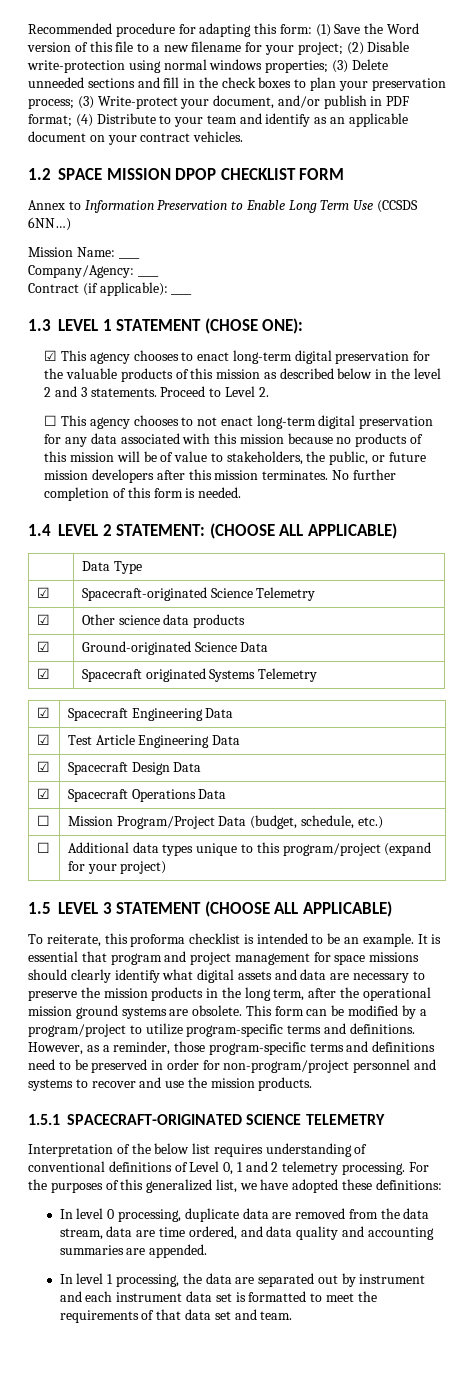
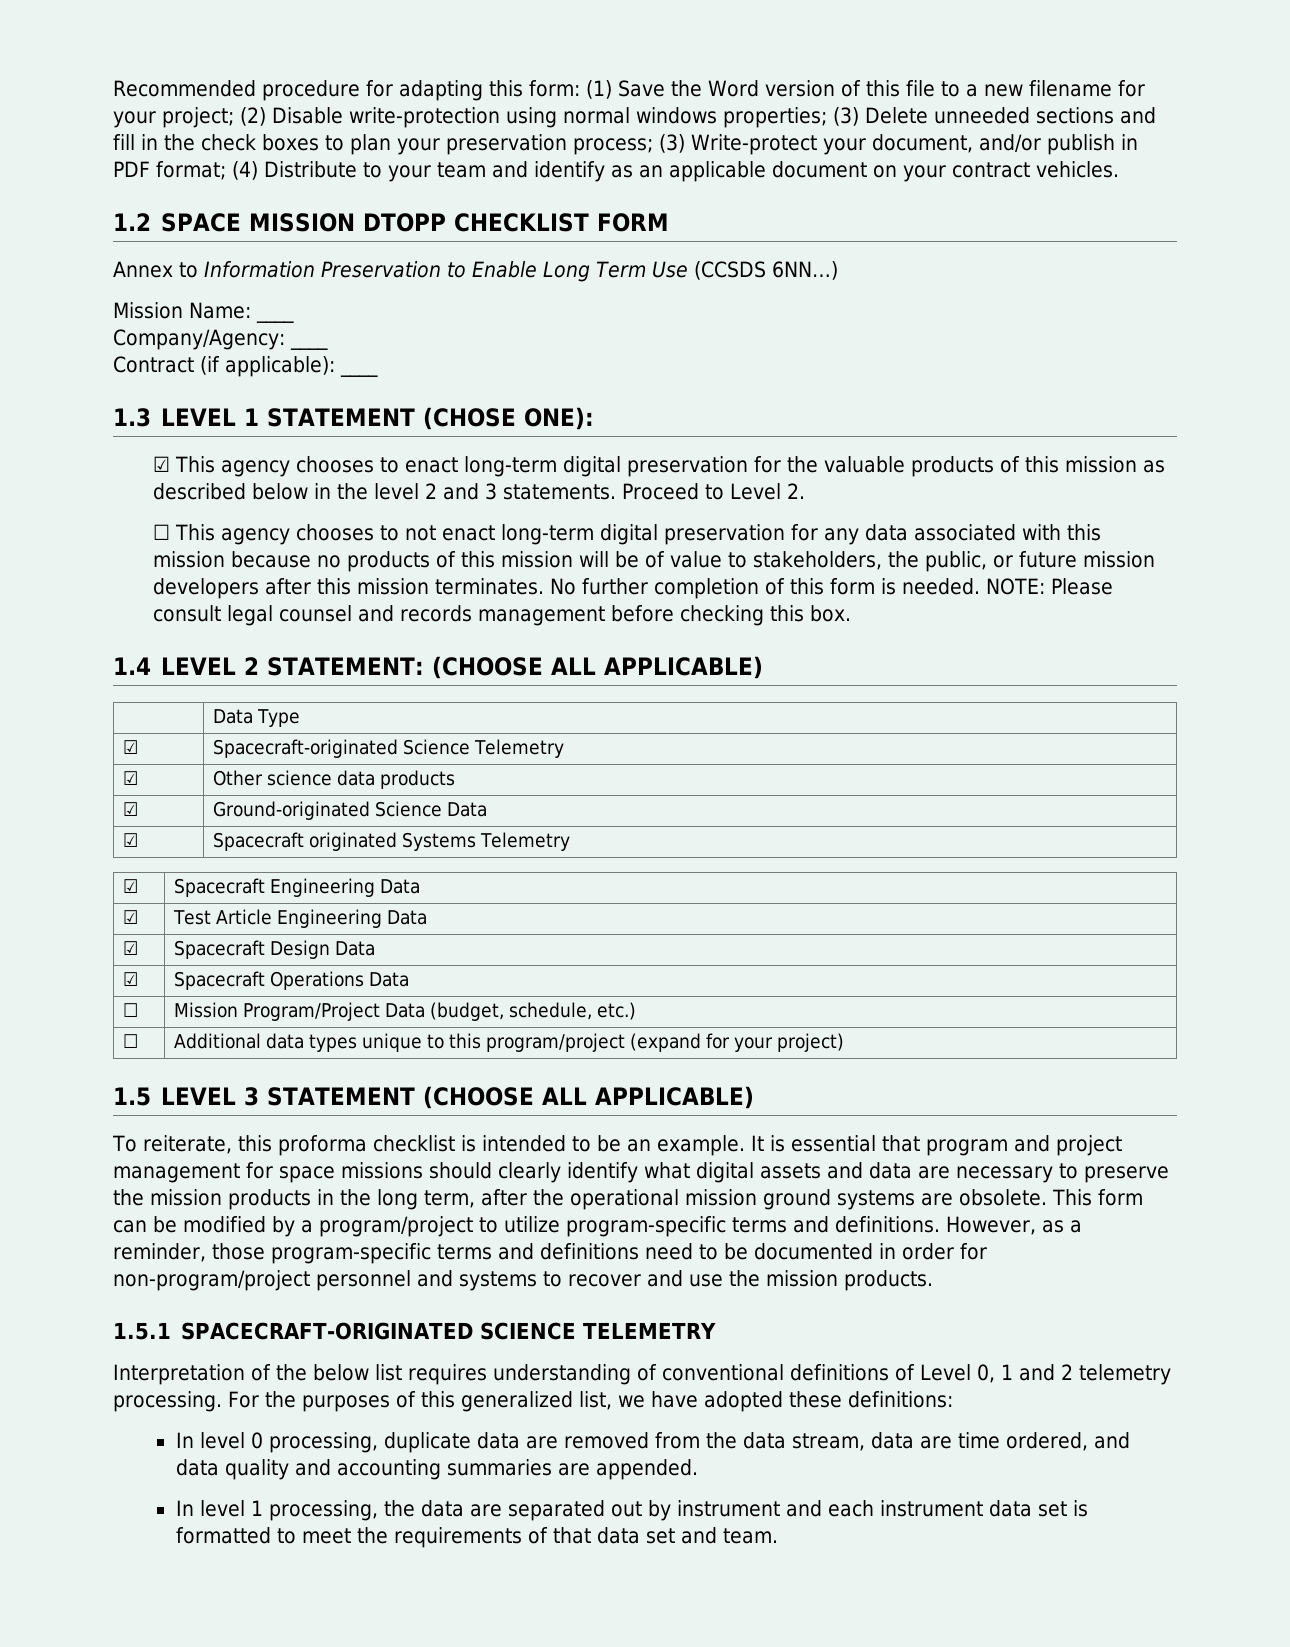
- 1.2 SPACE MISSION DPOP CHECKLIST FORM
+ 1.2 SPACE MISSION DTOPP CHECKLIST FORM
+ NOTE: Please consult legal counsel and records management before checking this box.
- However, as a reminder, those program-specific terms and definitions need to be preserved in order for non-program/project personnel and systems to recover and use the mission products.
+ However, as a reminder, those program-specific terms and definitions need to be documented in order for non-program/project personnel and systems to recover and use the mission products.

